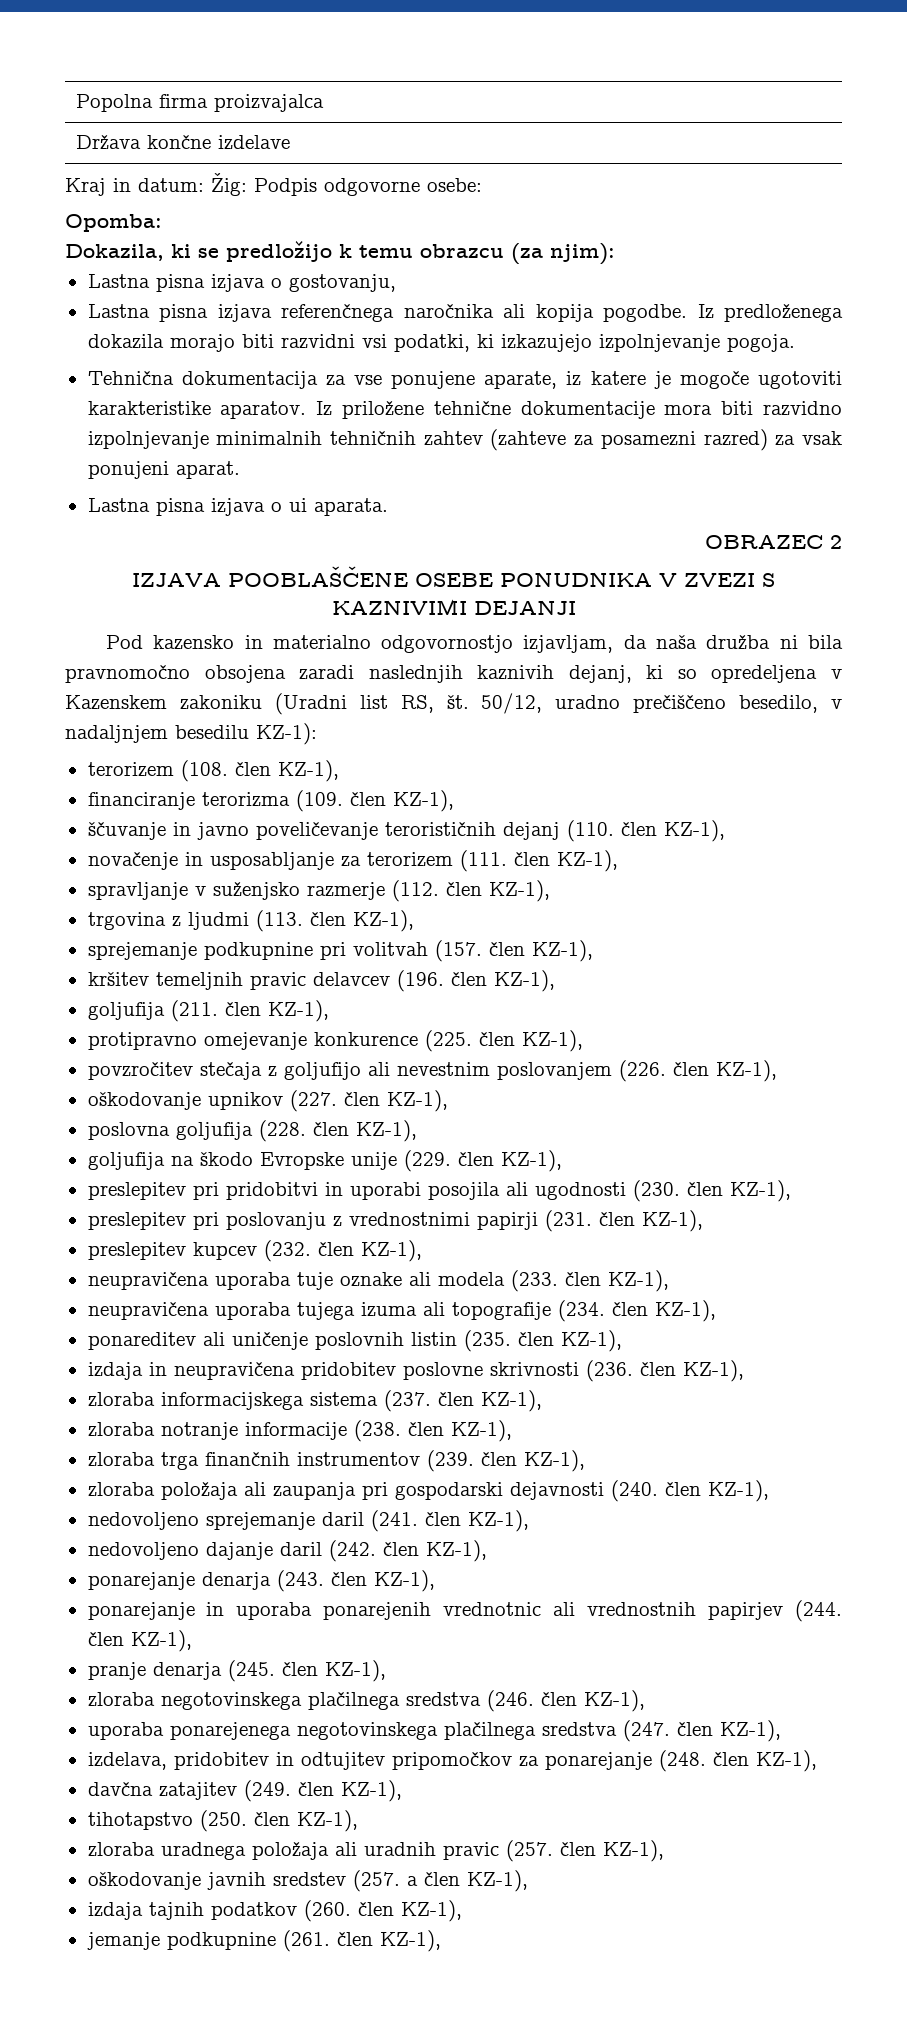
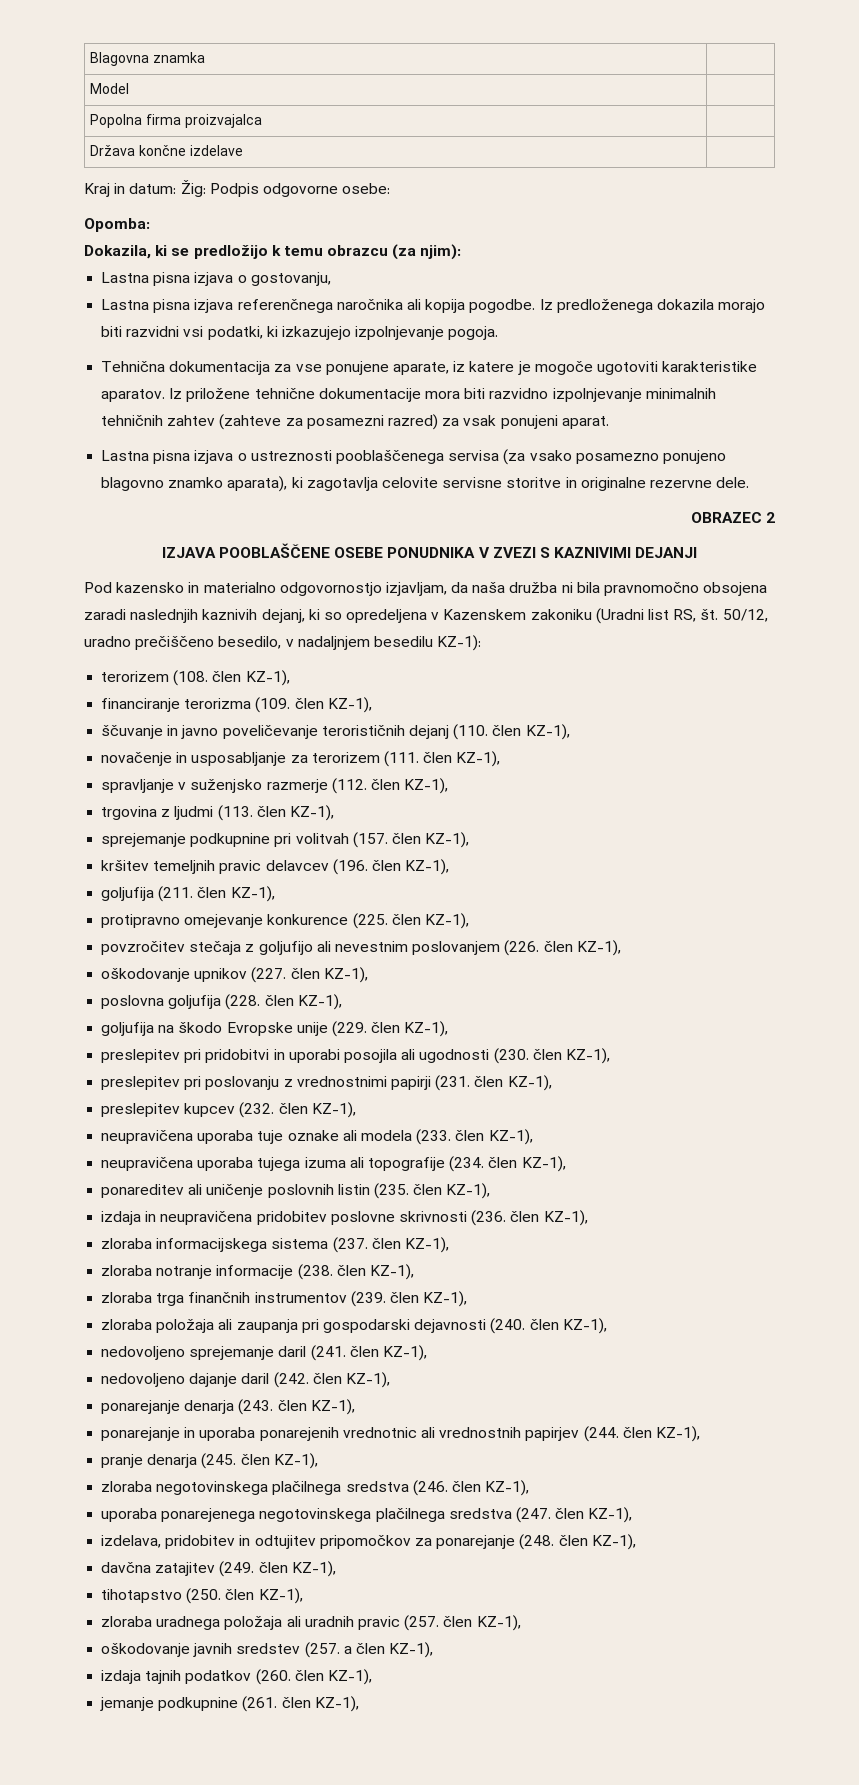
+ Blagovna znamka |
+ Model |
- Lastna pisna izjava o ui aparata.
+ Lastna pisna izjava o ustreznosti pooblaščenega servisa (za vsako posamezno ponujeno blagovno znamko aparata), ki zagotavlja celovite servisne storitve in originalne rezervne dele.

